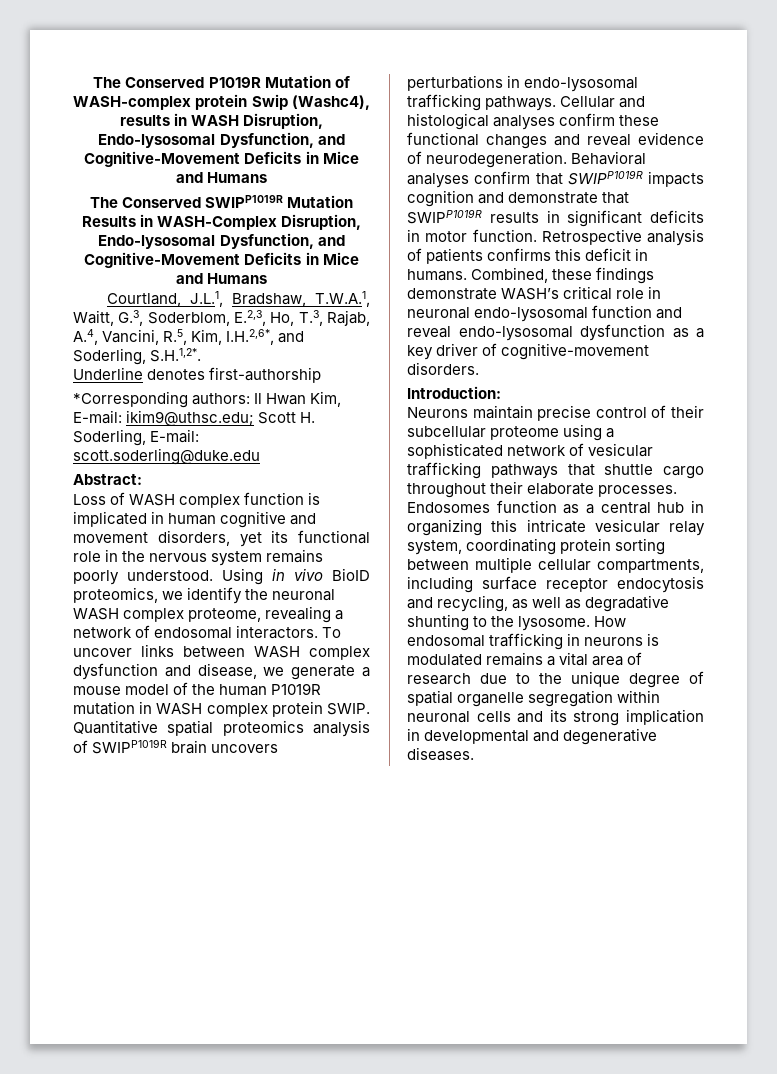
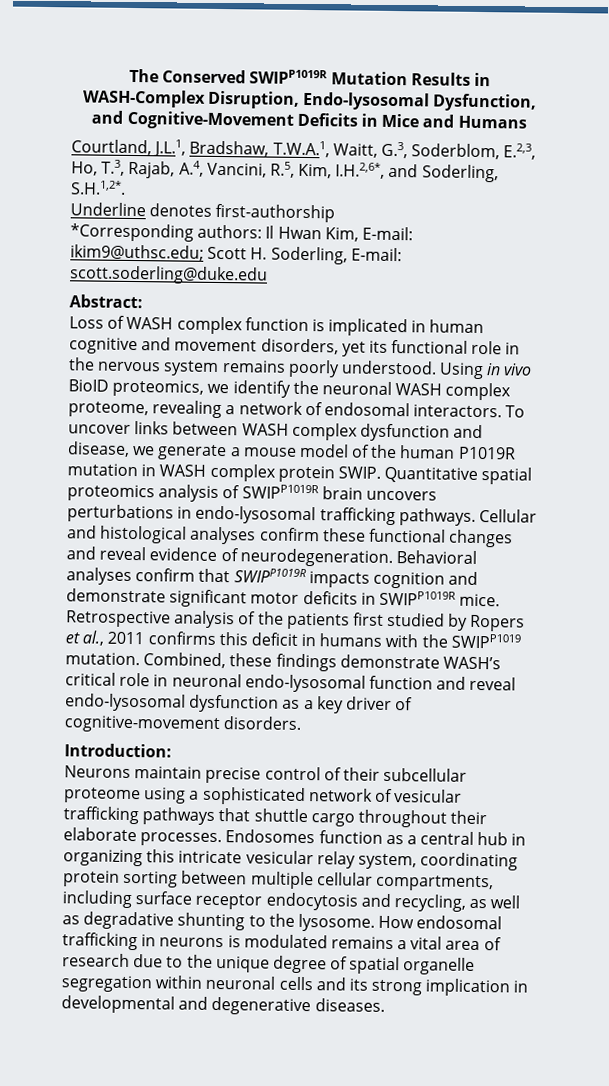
- The Conserved P1019R Mutation of WASH-complex protein Swip (Washc4), results in WASH Disruption, Endo-lysosomal Dysfunction, and Cognitive-Movement Deficits in Mice and Humans
- Behavioral analyses confirm that SWIPP1019R impacts cognition and demonstrate that SWIPP1019R results in significant deficits in motor function. Retrospective analysis of patients confirms this deficit in humans.
+ Behavioral analyses confirm that SWIPP1019R impacts cognition and demonstrate significant motor deficits in SWIPP1019R mice. Retrospective analysis of the patients first studied by Ropers et al., 2011 confirms this deficit in humans with the SWIPP1019 mutation.

